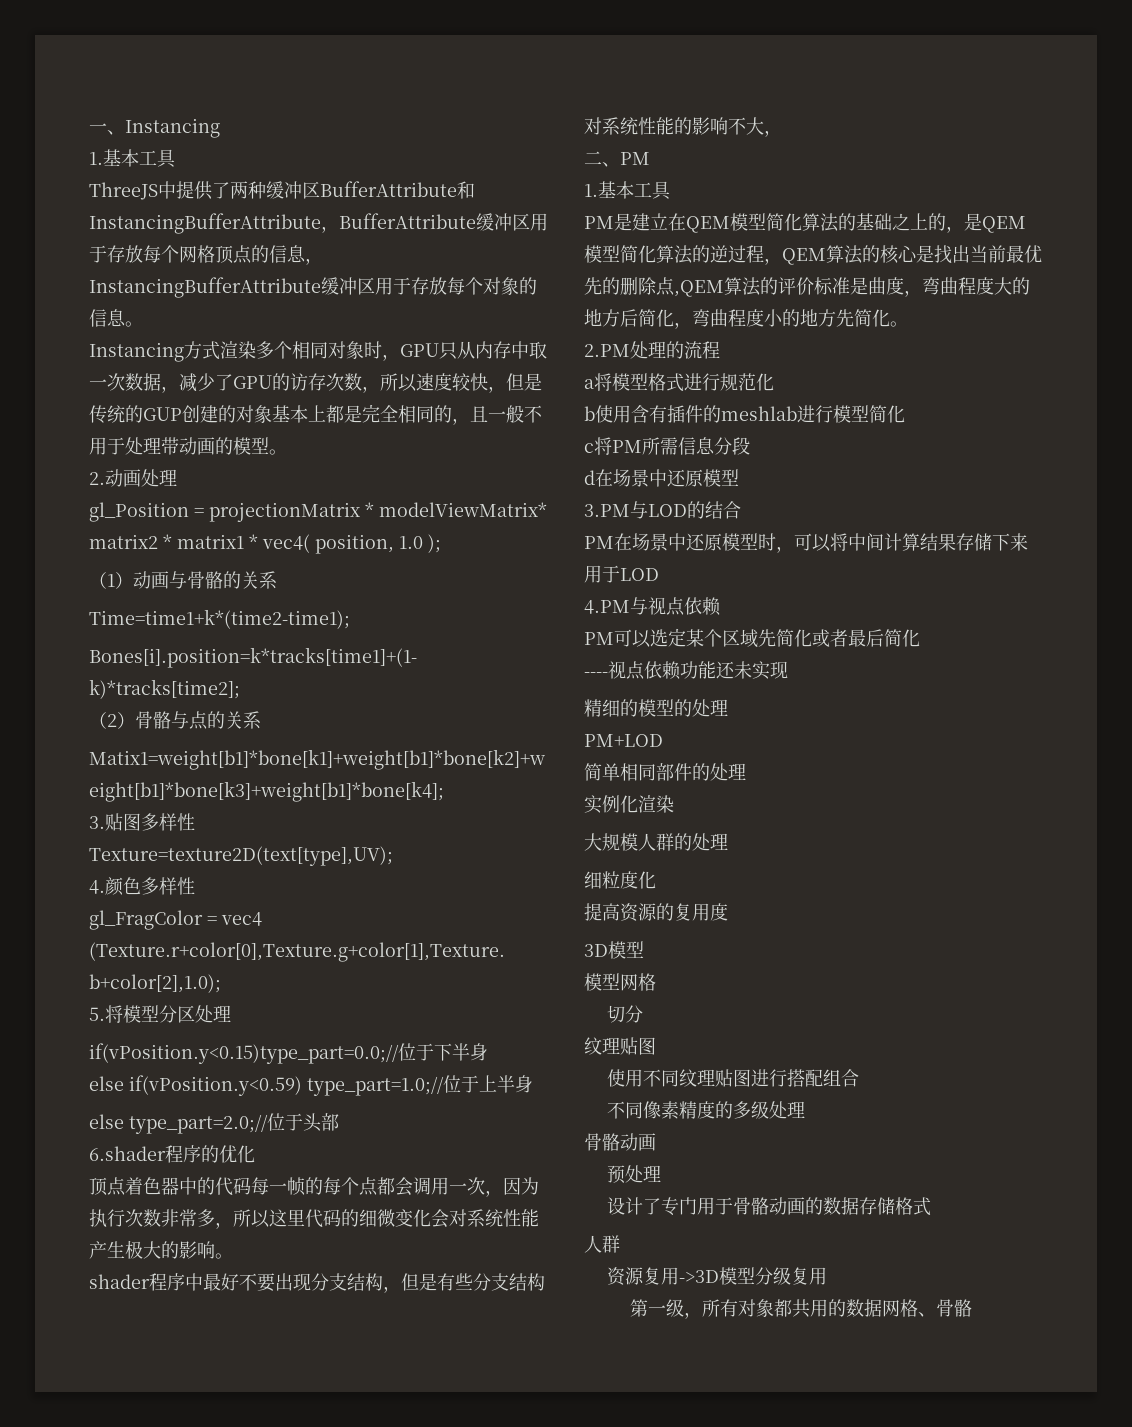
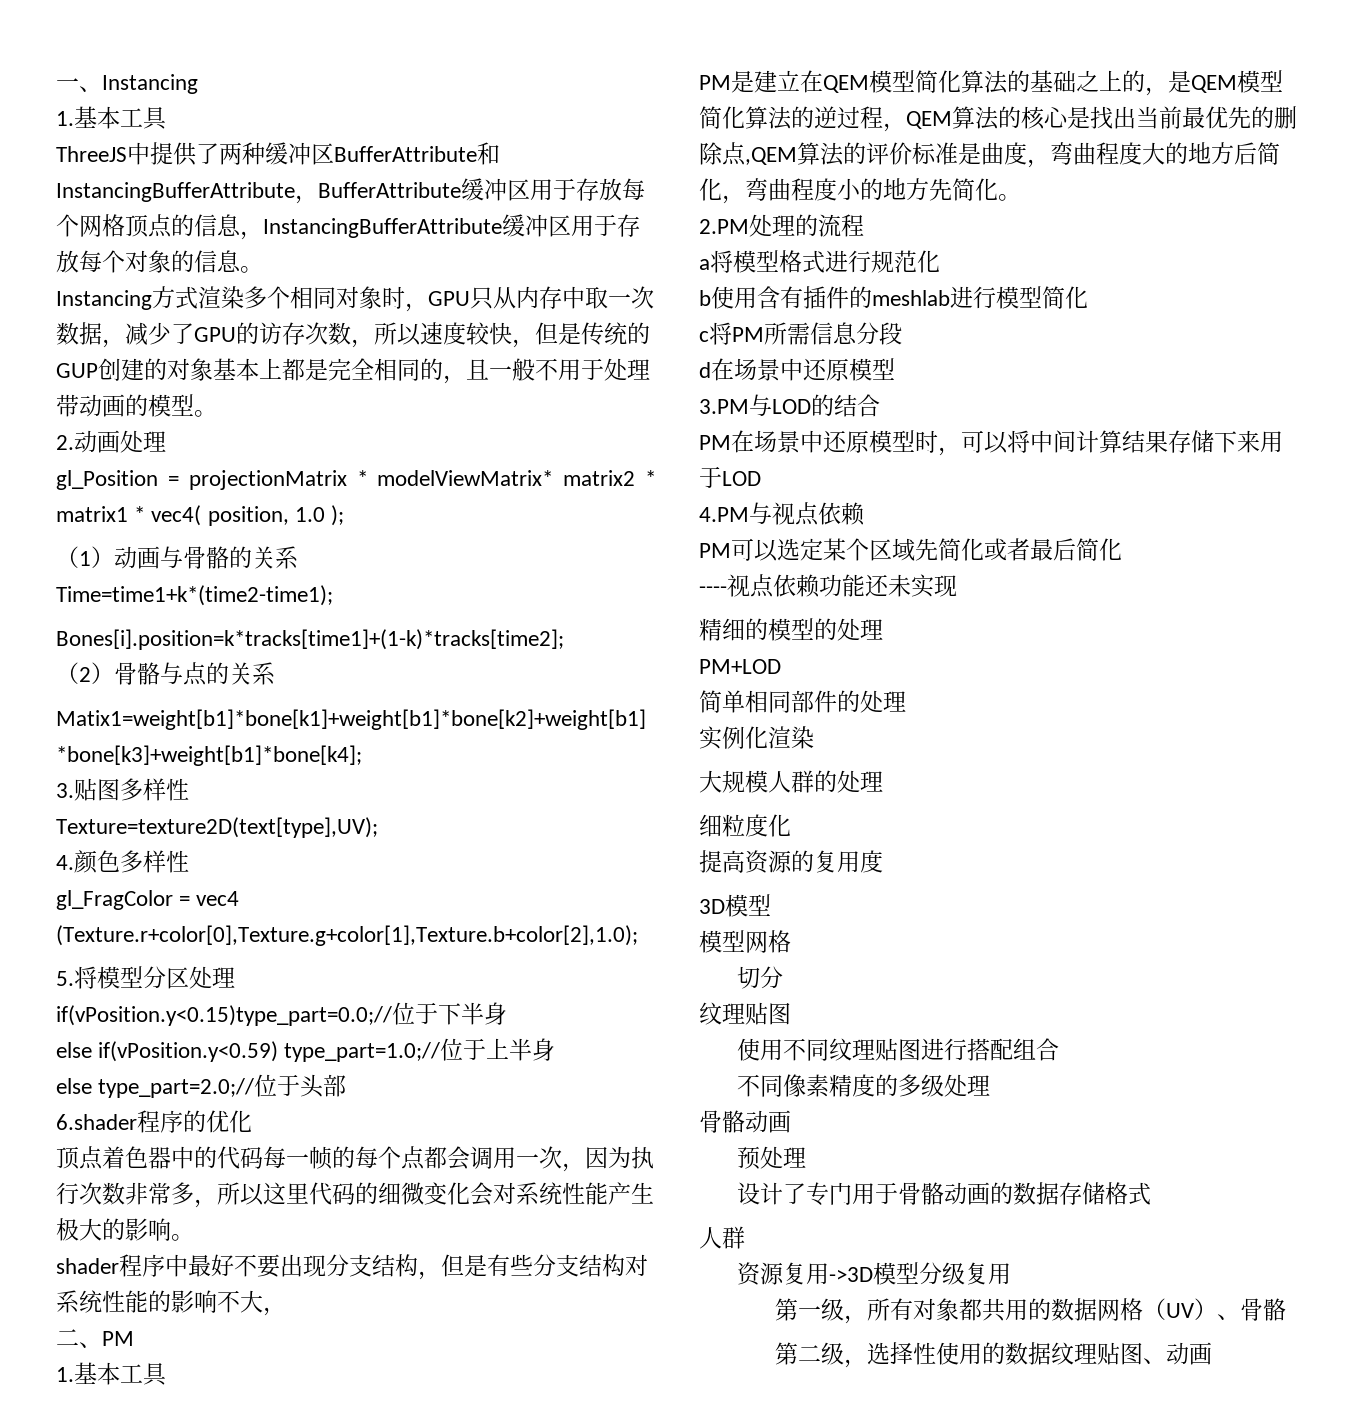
- 第一级，所有对象都共用的数据网格、骨骼
+ 第一级，所有对象都共用的数据网格（UV）、骨骼
+ 第二级，选择性使用的数据纹理贴图、动画

